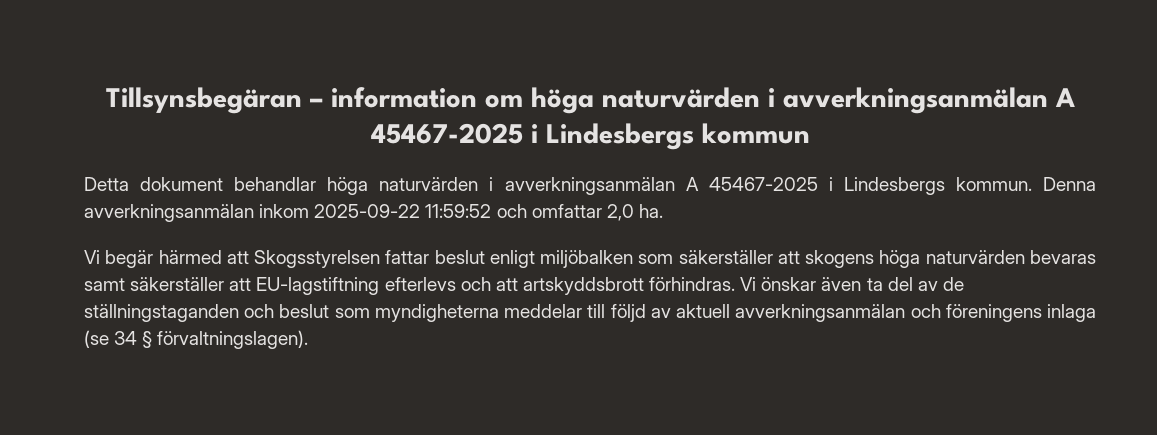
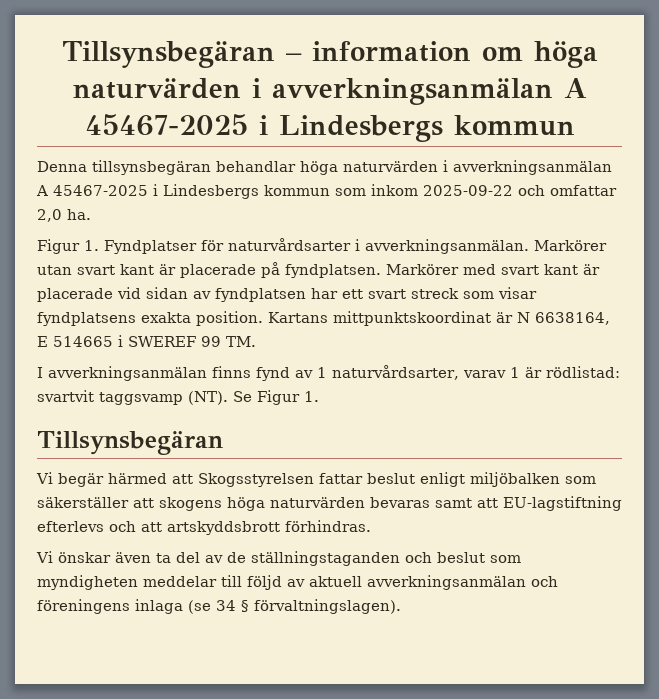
- Detta dokument behandlar höga naturvärden i avverkningsanmälan A 45467-2025 i Lindesbergs kommun. Denna avverkningsanmälan inkom 2025-09-22 11:59:52 och omfattar 2,0 ha.
+ Denna tillsynsbegäran behandlar höga naturvärden i avverkningsanmälan A 45467-2025 i Lindesbergs kommun som inkom 2025-09-22 och omfattar 2,0 ha.
+ Figur 1. Fyndplatser för naturvårdsarter i avverkningsanmälan. Markörer utan svart kant är placerade på fyndplatsen. Markörer med svart kant är placerade vid sidan av fyndplatsen har ett svart streck som visar fyndplatsens exakta position. Kartans mittpunktskoordinat är N 6638164, E 514665 i SWEREF 99 TM.
+ I avverkningsanmälan finns fynd av 1 naturvårdsarter, varav 1 är rödlistad: svartvit taggsvamp (NT). Se Figur 1.
+ Tillsynsbegäran
- Vi begär härmed att Skogsstyrelsen fattar beslut enligt miljöbalken som säkerställer att skogens höga naturvärden bevaras samt säkerställer att EU-lagstiftning efterlevs och att artskyddsbrott förhindras. Vi önskar även ta del av de ställningstaganden och beslut som myndigheterna meddelar till följd av aktuell avverkningsanmälan och föreningens inlaga (se 34 § förvaltningslagen).
+ Vi begär härmed att Skogsstyrelsen fattar beslut enligt miljöbalken som säkerställer att skogens höga naturvärden bevaras samt att EU-lagstiftning efterlevs och att artskyddsbrott förhindras.
+ Vi önskar även ta del av de ställningstaganden och beslut som myndigheten meddelar till följd av aktuell avverkningsanmälan och föreningens inlaga (se 34 § förvaltningslagen).

